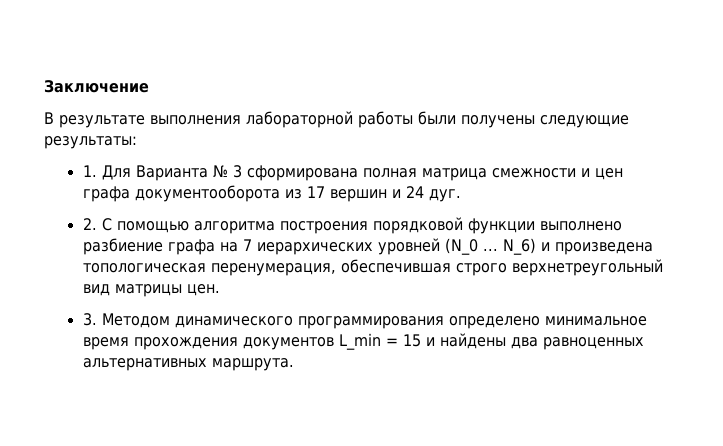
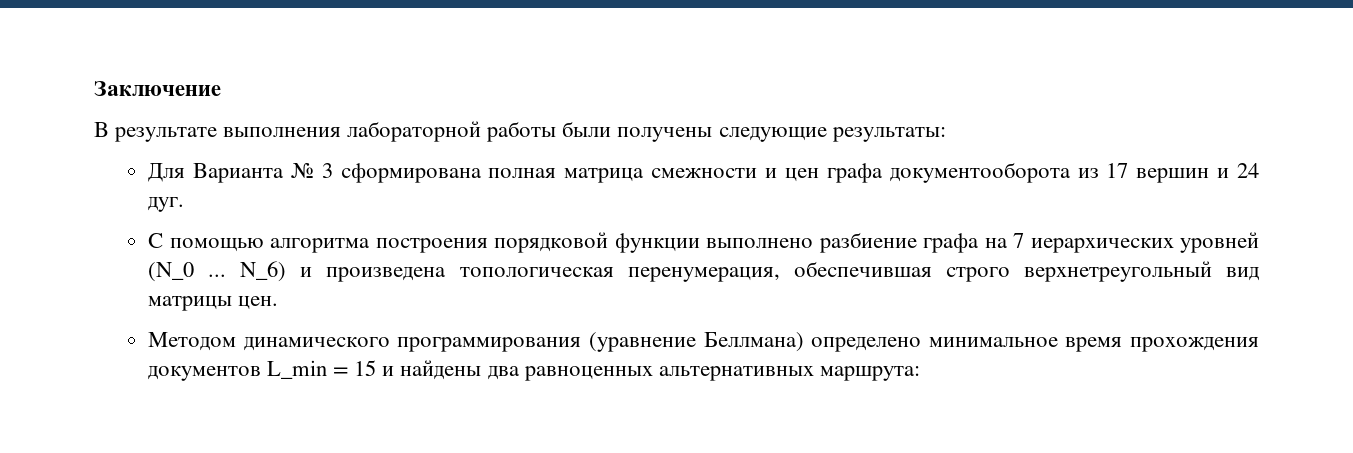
- 1. Для Варианта № 3 сформирована полная матрица смежности и цен графа документооборота из 17 вершин и 24 дуг.
+ Для Варианта № 3 сформирована полная матрица смежности и цен графа документооборота из 17 вершин и 24 дуг.
- 2. С помощью алгоритма построения порядковой функции выполнено разбиение графа на 7 иерархических уровней (N_0 ...
+ С помощью алгоритма построения порядковой функции выполнено разбиение графа на 7 иерархических уровней (N_0 ...
- 3. Методом динамического программирования определено минимальное время прохождения документов L_min = 15 и найдены два равноценных альтернативных маршрута.
+ Методом динамического программирования (уравнение Беллмана) определено минимальное время прохождения документов L_min = 15 и найдены два равноценных альтернативных маршрута:

